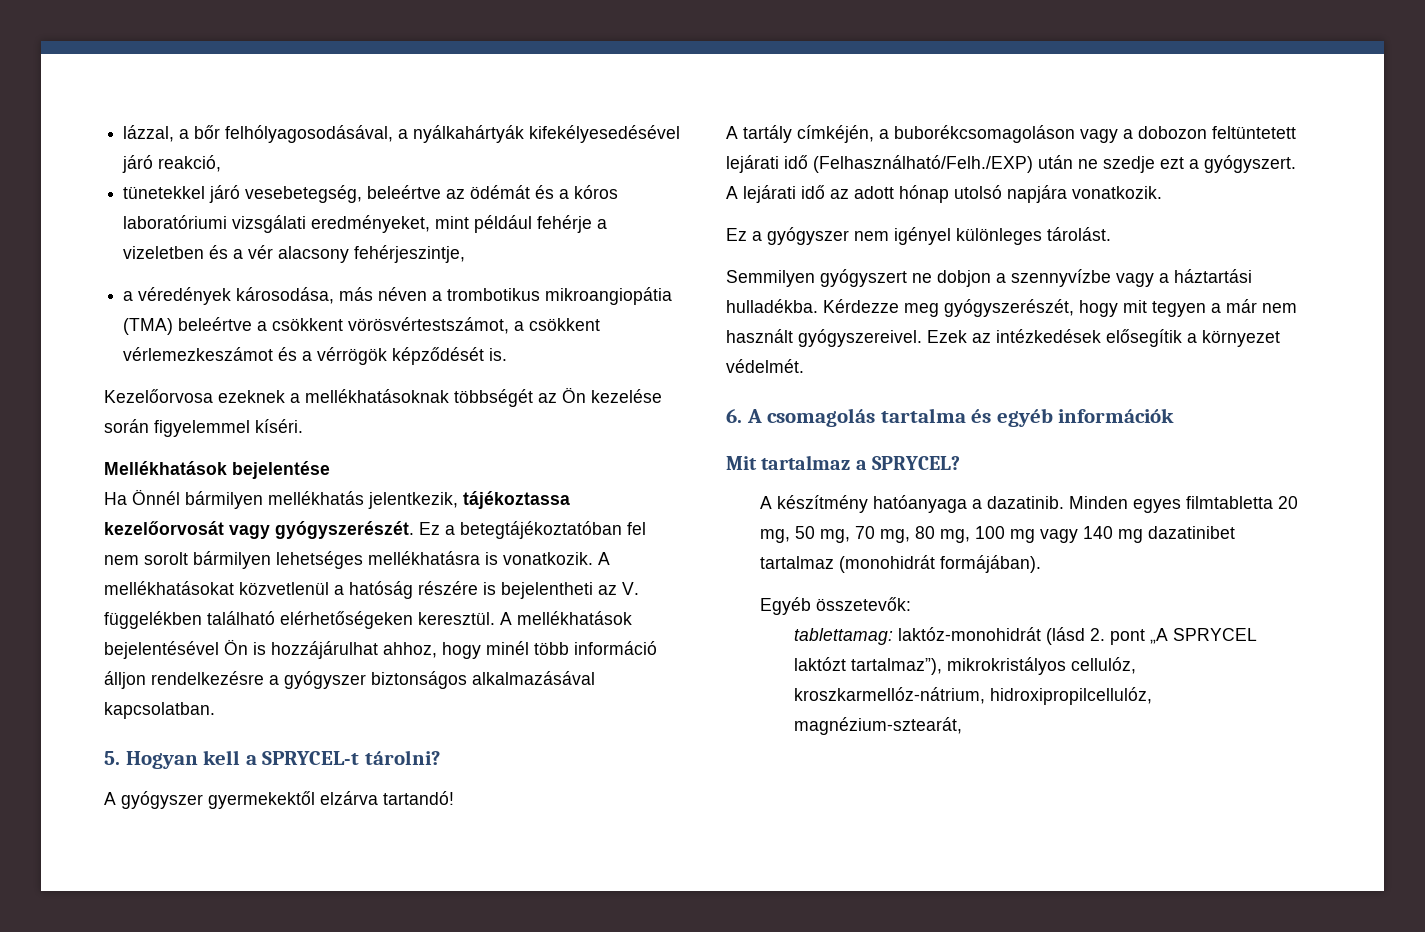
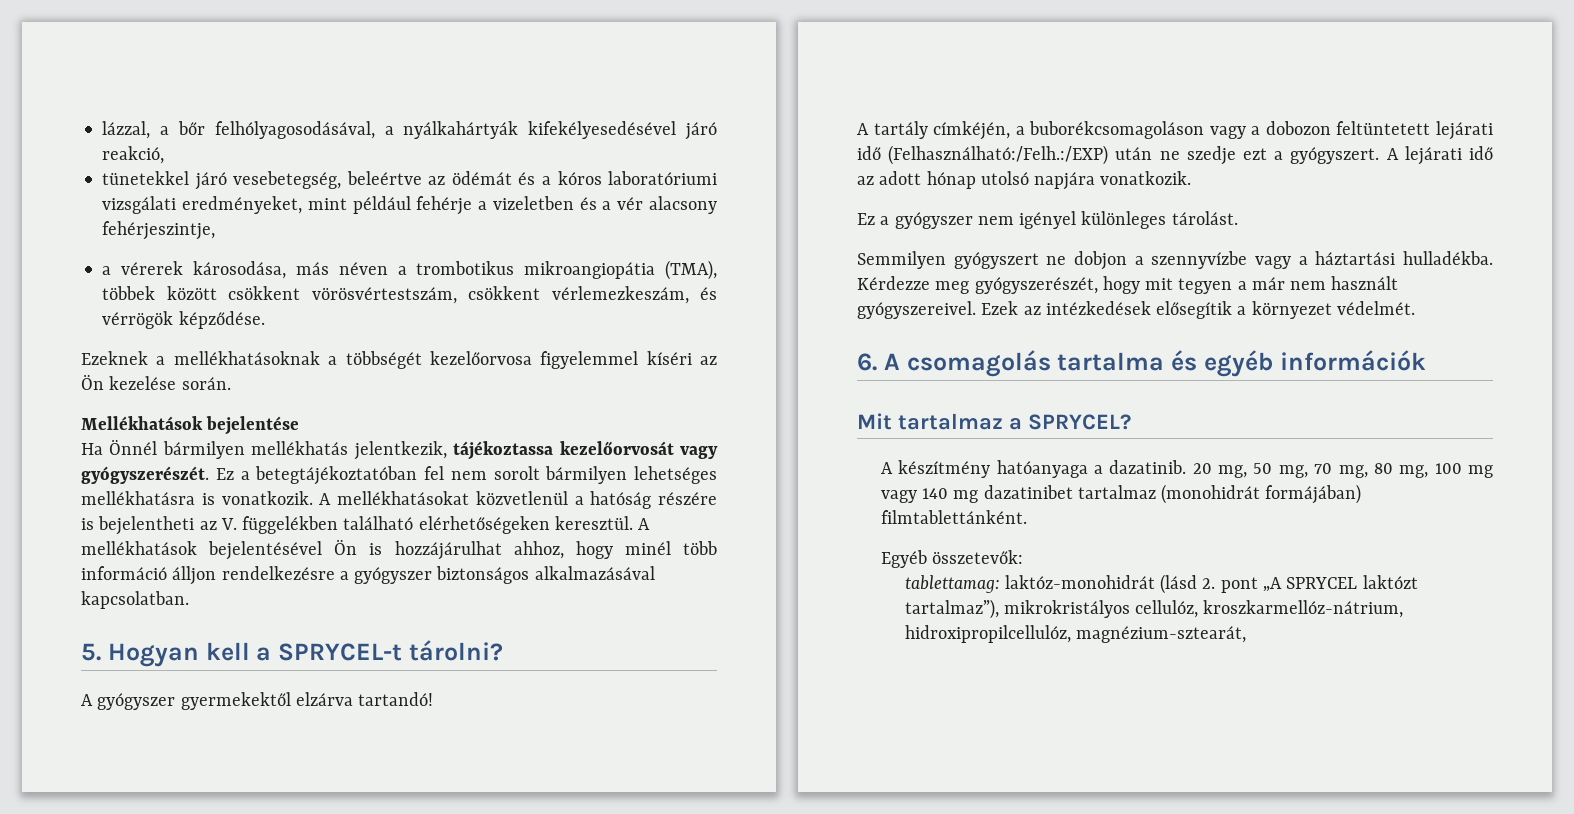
- a véredények károsodása, más néven a trombotikus mikroangiopátia (TMA) beleértve a csökkent vörösvértestszámot, a csökkent vérlemezkeszámot és a vérrögök képződését is.
- Kezelőorvosa ezeknek a mellékhatásoknak többségét az Ön kezelése során figyelemmel kíséri.
+ a vérerek károsodása, más néven a trombotikus mikroangiopátia (TMA), többek között csökkent vörösvértestszám, csökkent vérlemezkeszám, és vérrögök képződése.
+ Ezeknek a mellékhatásoknak a többségét kezelőorvosa figyelemmel kíséri az Ön kezelése során.
- A tartály címkéjén, a buborékcsomagoláson vagy a dobozon feltüntetett lejárati idő (Felhasználható/Felh./EXP) után ne szedje ezt a gyógyszert.
+ A tartály címkéjén, a buborékcsomagoláson vagy a dobozon feltüntetett lejárati idő (Felhasználható:/Felh.:/EXP) után ne szedje ezt a gyógyszert.
- Minden egyes filmtabletta 20 mg, 50 mg, 70 mg, 80 mg, 100 mg vagy 140 mg dazatinibet tartalmaz (monohidrát formájában).
+ 20 mg, 50 mg, 70 mg, 80 mg, 100 mg vagy 140 mg dazatinibet tartalmaz (monohidrát formájában) filmtablettánként.

